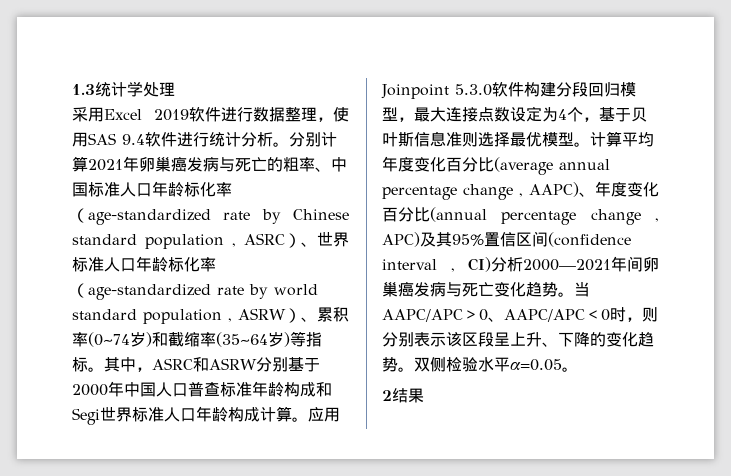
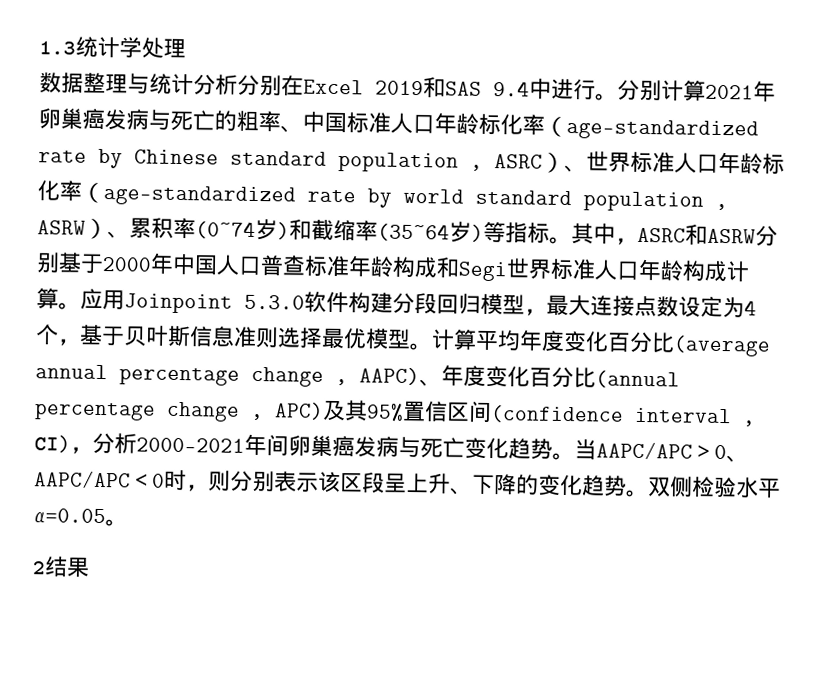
- 采用Excel 2019软件进行数据整理，使用SAS 9.4软件进行统计分析。
+ 数据整理与统计分析分别在Excel 2019和SAS 9.4中进行。
- 计算平均年度变化百分比(average annual percentage change , AAPC)、年度变化百分比(annual percentage change , APC)及其95%置信区间(confidence interval , CI)分析2000—2021年间卵巢癌发病与死亡变化趋势。
+ 计算平均年度变化百分比(average annual percentage change , AAPC)、年度变化百分比(annual percentage change , APC)及其95%置信区间(confidence interval , CI)，分析2000—2021年间卵巢癌发病与死亡变化趋势。

